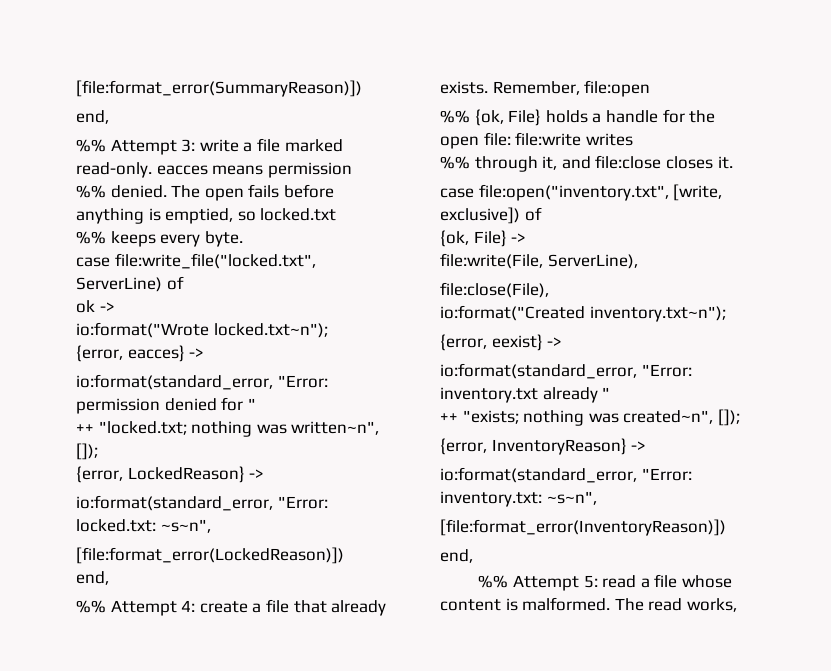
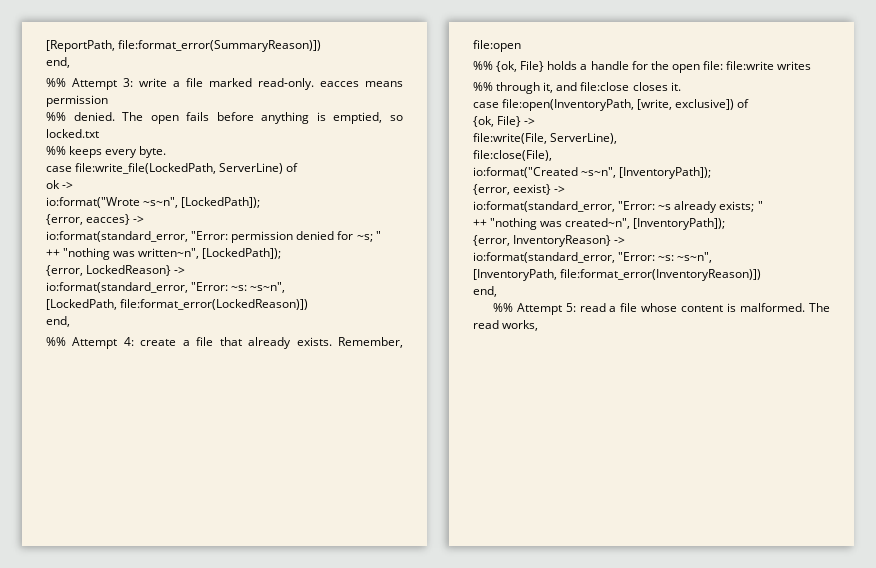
- [file:format_error(SummaryReason)])
+ [ReportPath, file:format_error(SummaryReason)])
- case file:write_file("locked.txt", ServerLine) of
+ case file:write_file(LockedPath, ServerLine) of
- io:format("Wrote locked.txt~n");
+ io:format("Wrote ~s~n", [LockedPath]);
- io:format(standard_error, "Error: permission denied for "
- ++ "locked.txt; nothing was written~n", []);
+ io:format(standard_error, "Error: permission denied for ~s; "
+ ++ "nothing was written~n", [LockedPath]);
  {error, LockedReason} ->
- io:format(standard_error, "Error: locked.txt: ~s~n",
- [file:format_error(LockedReason)])
+ io:format(standard_error, "Error: ~s: ~s~n",
+ [LockedPath, file:format_error(LockedReason)])
- case file:open("inventory.txt", [write, exclusive]) of
+ case file:open(InventoryPath, [write, exclusive]) of
- io:format("Created inventory.txt~n");
+ io:format("Created ~s~n", [InventoryPath]);
- io:format(standard_error, "Error: inventory.txt already "
- ++ "exists; nothing was created~n", []);
+ io:format(standard_error, "Error: ~s already exists; "
+ ++ "nothing was created~n", [InventoryPath]);
  {error, InventoryReason} ->
- io:format(standard_error, "Error: inventory.txt: ~s~n",
- [file:format_error(InventoryReason)])
+ io:format(standard_error, "Error: ~s: ~s~n",
+ [InventoryPath, file:format_error(InventoryReason)])

